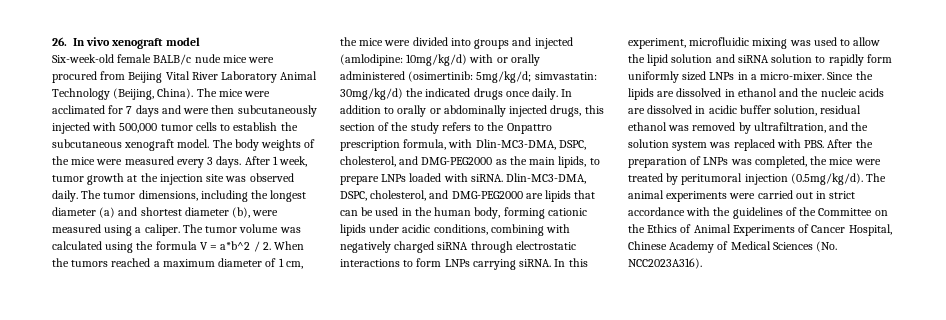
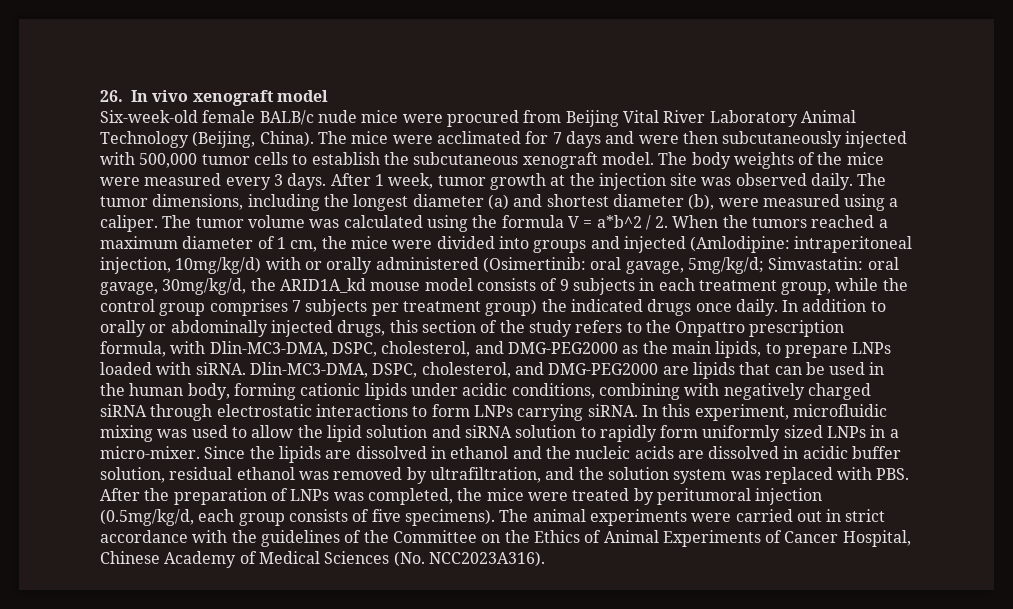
- The tumor volume was calculated using the formula V = a*b^2 / 2. When the tumors reached a maximum diameter of 1 cm, the mice were divided into groups and injected (amlodipine: 10mg/kg/d) with or orally administered (osimertinib: 5mg/kg/d; simvastatin: 30mg/kg/d) the indicated drugs once daily.
+ The tumor volume was calculated using the formula V = a*b^2 / 2. When the tumors reached a maximum diameter of 1 cm, the mice were divided into groups and injected (Amlodipine: intraperitoneal injection, 10mg/kg/d) with or orally administered (Osimertinib: oral gavage, 5mg/kg/d; Simvastatin: oral gavage, 30mg/kg/d, the ARID1A_kd mouse model consists of 9 subjects in each treatment group, while the control group comprises 7 subjects per treatment group) the indicated drugs once daily.
- Since the lipids are dissolved in ethanol and the nucleic acids are dissolved in acidic buffer solution, residual ethanol was removed by ultrafiltration, and the solution system was replaced with PBS. After the preparation of LNPs was completed, the mice were treated by peritumoral injection (0.5mg/kg/d). The animal experiments were carried out in strict accordance with the guidelines of the Committee on the Ethics of Animal Experiments of Cancer Hospital, Chinese Academy of Medical Sciences (No. NCC2023A316).
+ Since the lipids are dissolved in ethanol and the nucleic acids are dissolved in acidic buffer solution, residual ethanol was removed by ultrafiltration, and the solution system was replaced with PBS. After the preparation of LNPs was completed, the mice were treated by peritumoral injection (0.5mg/kg/d, each group consists of five specimens). The animal experiments were carried out in strict accordance with the guidelines of the Committee on the Ethics of Animal Experiments of Cancer Hospital, Chinese Academy of Medical Sciences (No. NCC2023A316).

